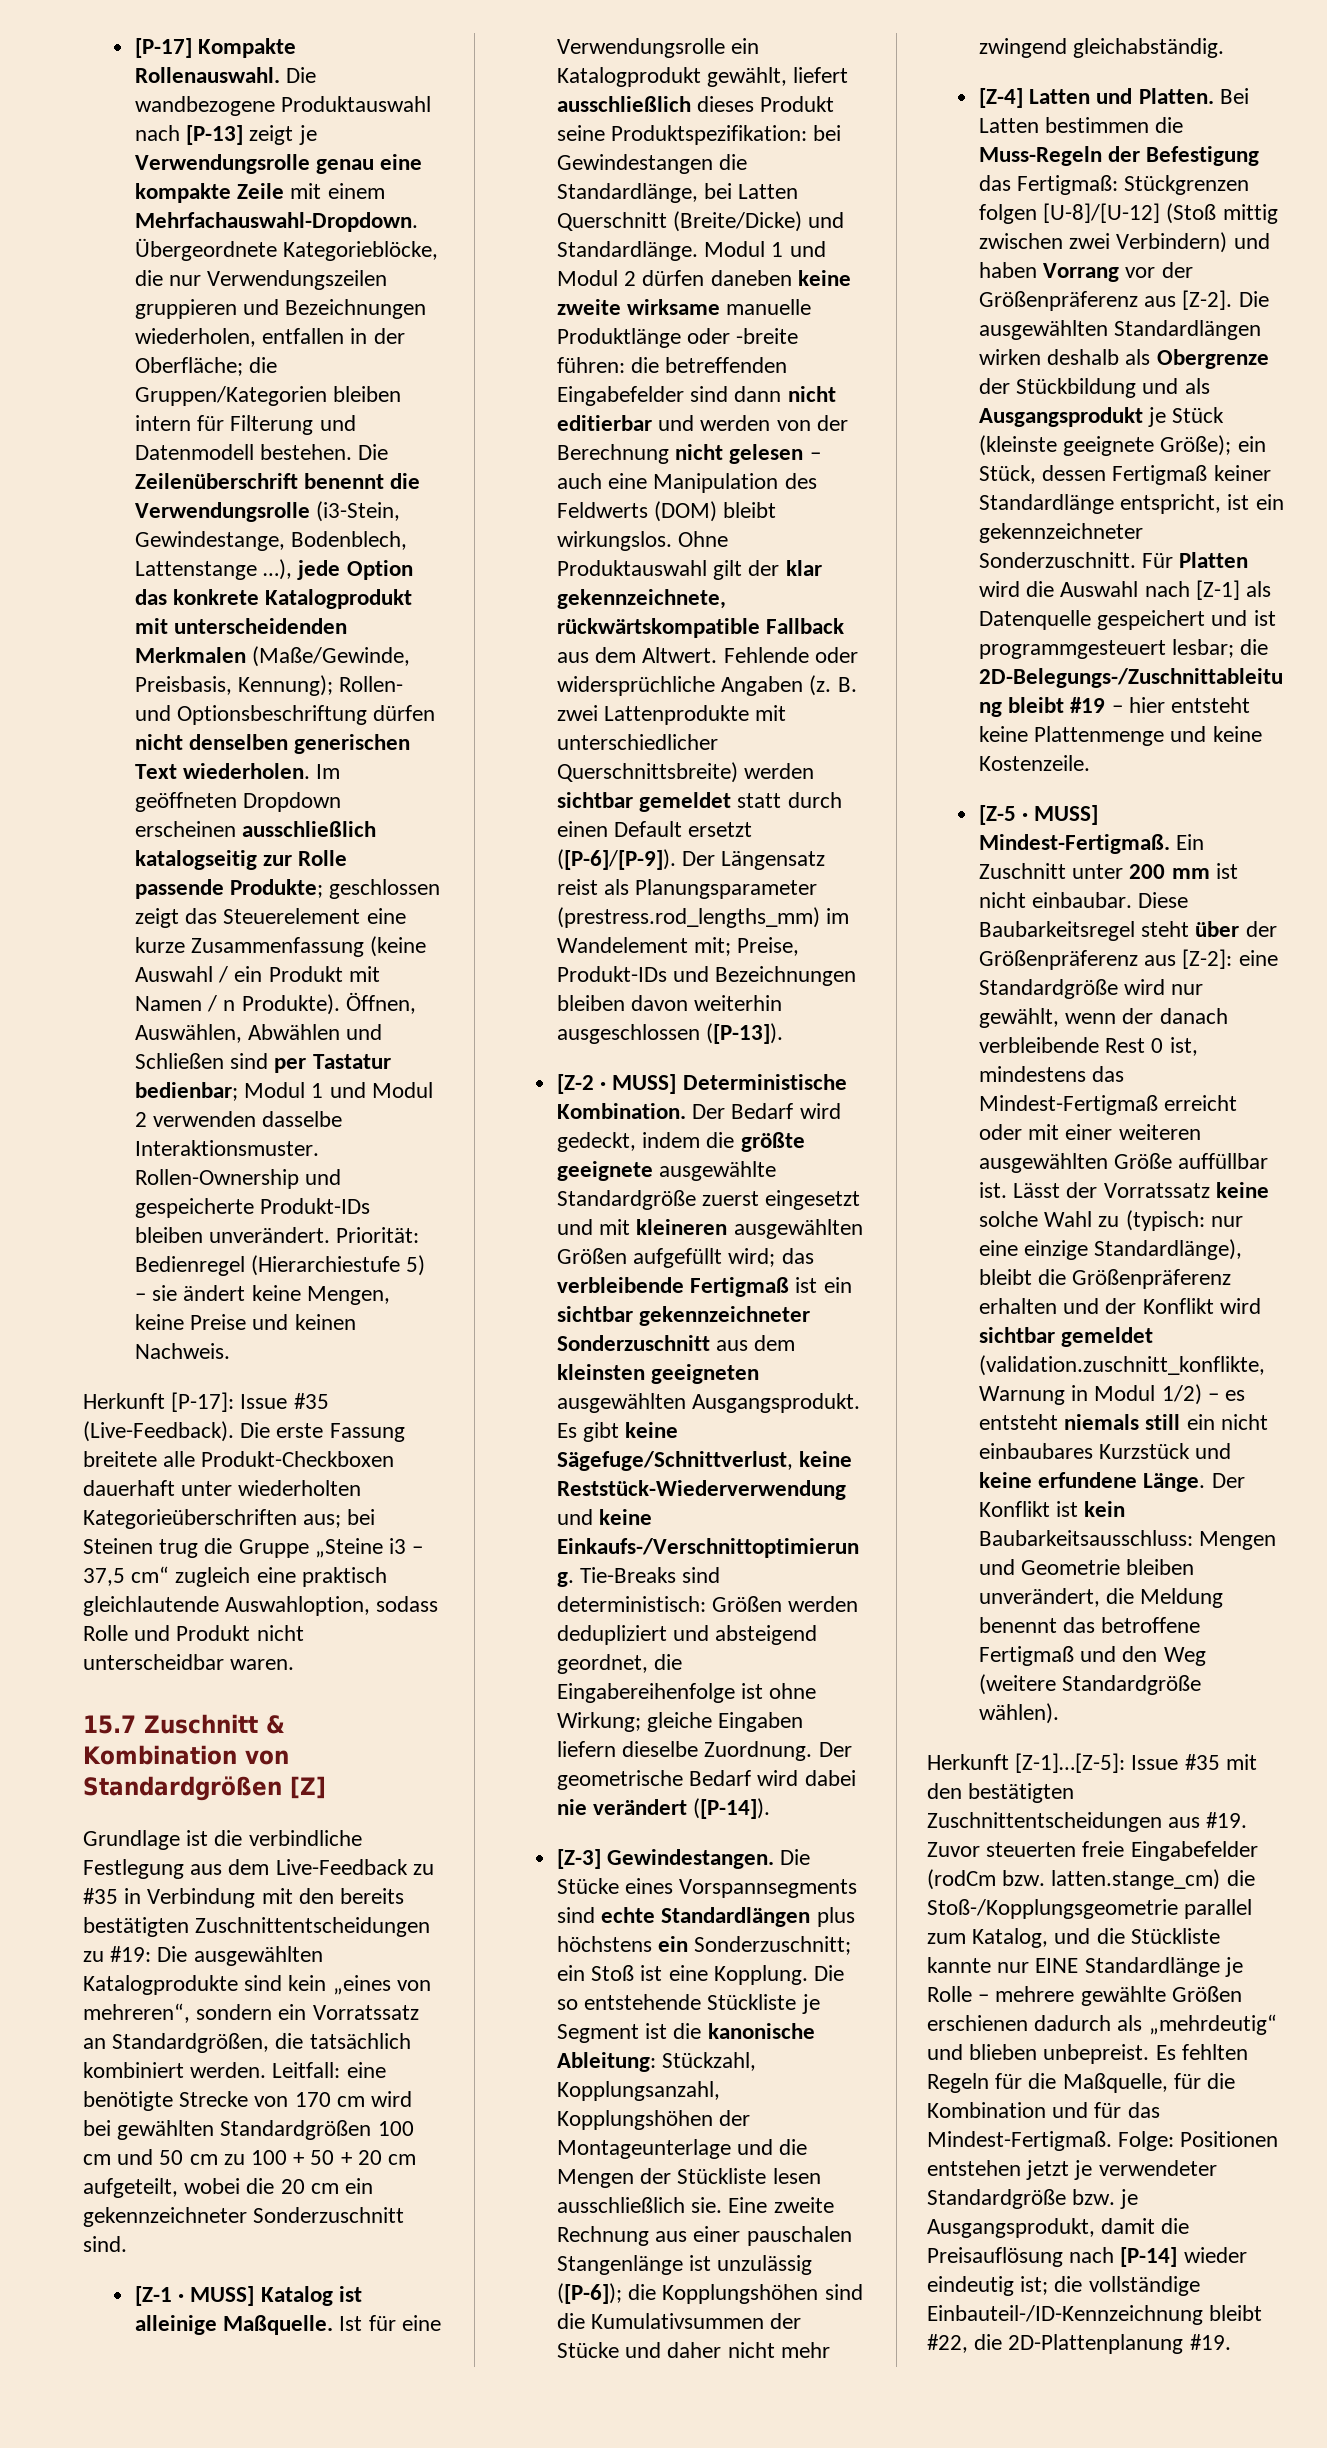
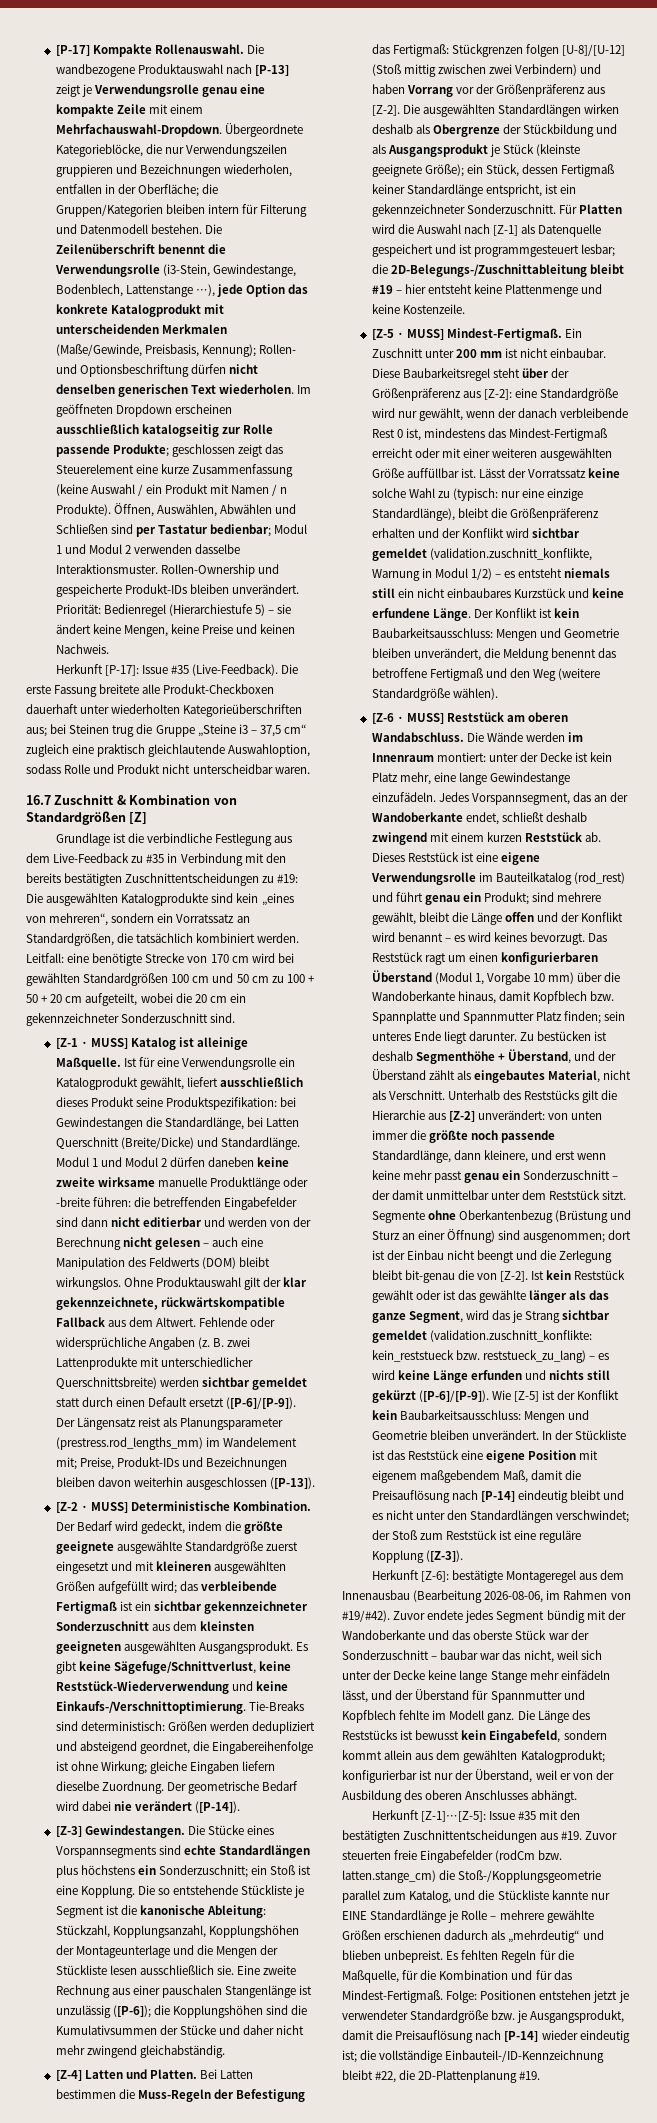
- 15.7 Zuschnitt & Kombination von Standardgrößen [Z]
+ 16.7 Zuschnitt & Kombination von Standardgrößen [Z]
+ [Z-6 · MUSS] Reststück am oberen Wandabschluss. Die Wände werden im Innenraum montiert: unter der Decke ist kein Platz mehr, eine lange Gewindestange einzufädeln. Jedes Vorspannsegment, das an der Wandoberkante endet, schließt deshalb zwingend mit einem kurzen Reststück ab. Dieses Reststück ist eine eigene Verwendungsrolle im Bauteilkatalog (rod_rest) und führt genau ein Produkt; sind mehrere gewählt, bleibt die Länge offen und der Konflikt wird benannt – es wird keines bevorzugt. Das Reststück ragt um einen konfigurierbaren Überstand (Modul 1, Vorgabe 10 mm) über die Wandoberkante hinaus, damit Kopfblech bzw. Spannplatte und Spannmutter Platz finden; sein unteres Ende liegt darunter. Zu bestücken ist deshalb Segmenthöhe + Überstand, und der Überstand zählt als eingebautes Material, nicht als Verschnitt. Unterhalb des Reststücks gilt die Hierarchie aus [Z-2] unverändert: von unten immer die größte noch passende Standardlänge, dann kleinere, und erst wenn keine mehr passt genau ein Sonderzuschnitt – der damit unmittelbar unter dem Reststück sitzt. Segmente ohne Oberkantenbezug (Brüstung und Sturz an einer Öffnung) sind ausgenommen; dort ist der Einbau nicht beengt und die Zerlegung bleibt bit-genau die von [Z-2]. Ist kein Reststück gewählt oder ist das gewählte länger als das ganze Segment, wird das je Strang sichtbar gemeldet (validation.zuschnitt_konflikte: kein_reststueck bzw. reststueck_zu_lang) – es wird keine Länge erfunden und nichts still gekürzt ([P-6]/[P-9]). Wie [Z-5] ist der Konflikt kein Baubarkeitsausschluss: Mengen und Geometrie bleiben unverändert. In der Stückliste ist das Reststück eine eigene Position mit eigenem maßgebendem Maß, damit die Preisauflösung nach [P-14] eindeutig bleibt und es nicht unter den Standardlängen verschwindet; der Stoß zum Reststück ist eine reguläre Kopplung ([Z-3]).
+ Herkunft [Z-6]: bestätigte Montageregel aus dem Innenausbau (Bearbeitung 2026-08-06, im Rahmen von #19/#42). Zuvor endete jedes Segment bündig mit der Wandoberkante und das oberste Stück war der Sonderzuschnitt – baubar war das nicht, weil sich unter der Decke keine lange Stange mehr einfädeln lässt, und der Überstand für Spannmutter und Kopfblech fehlte im Modell ganz. Die Länge des Reststücks ist bewusst kein Eingabefeld, sondern kommt allein aus dem gewählten Katalogprodukt; konfigurierbar ist nur der Überstand, weil er von der Ausbildung des oberen Anschlusses abhängt.

